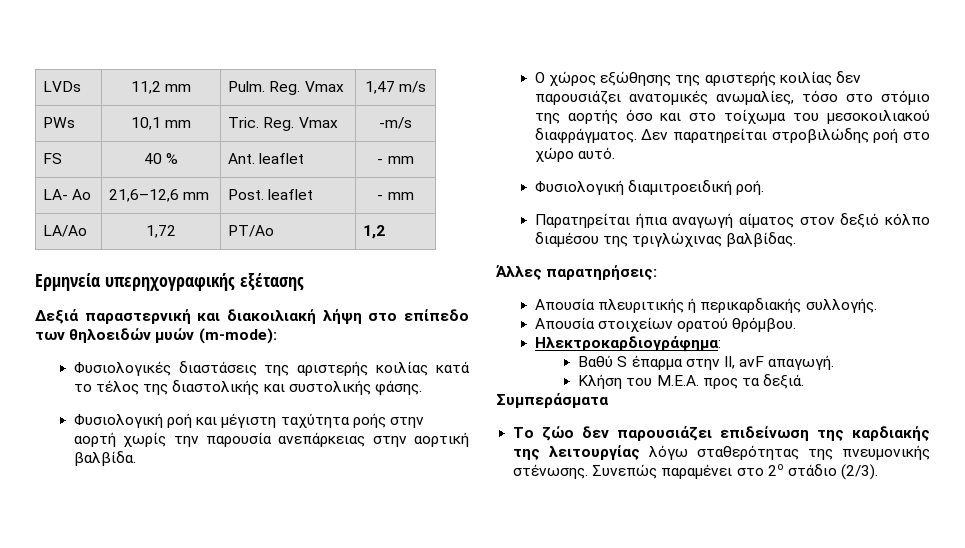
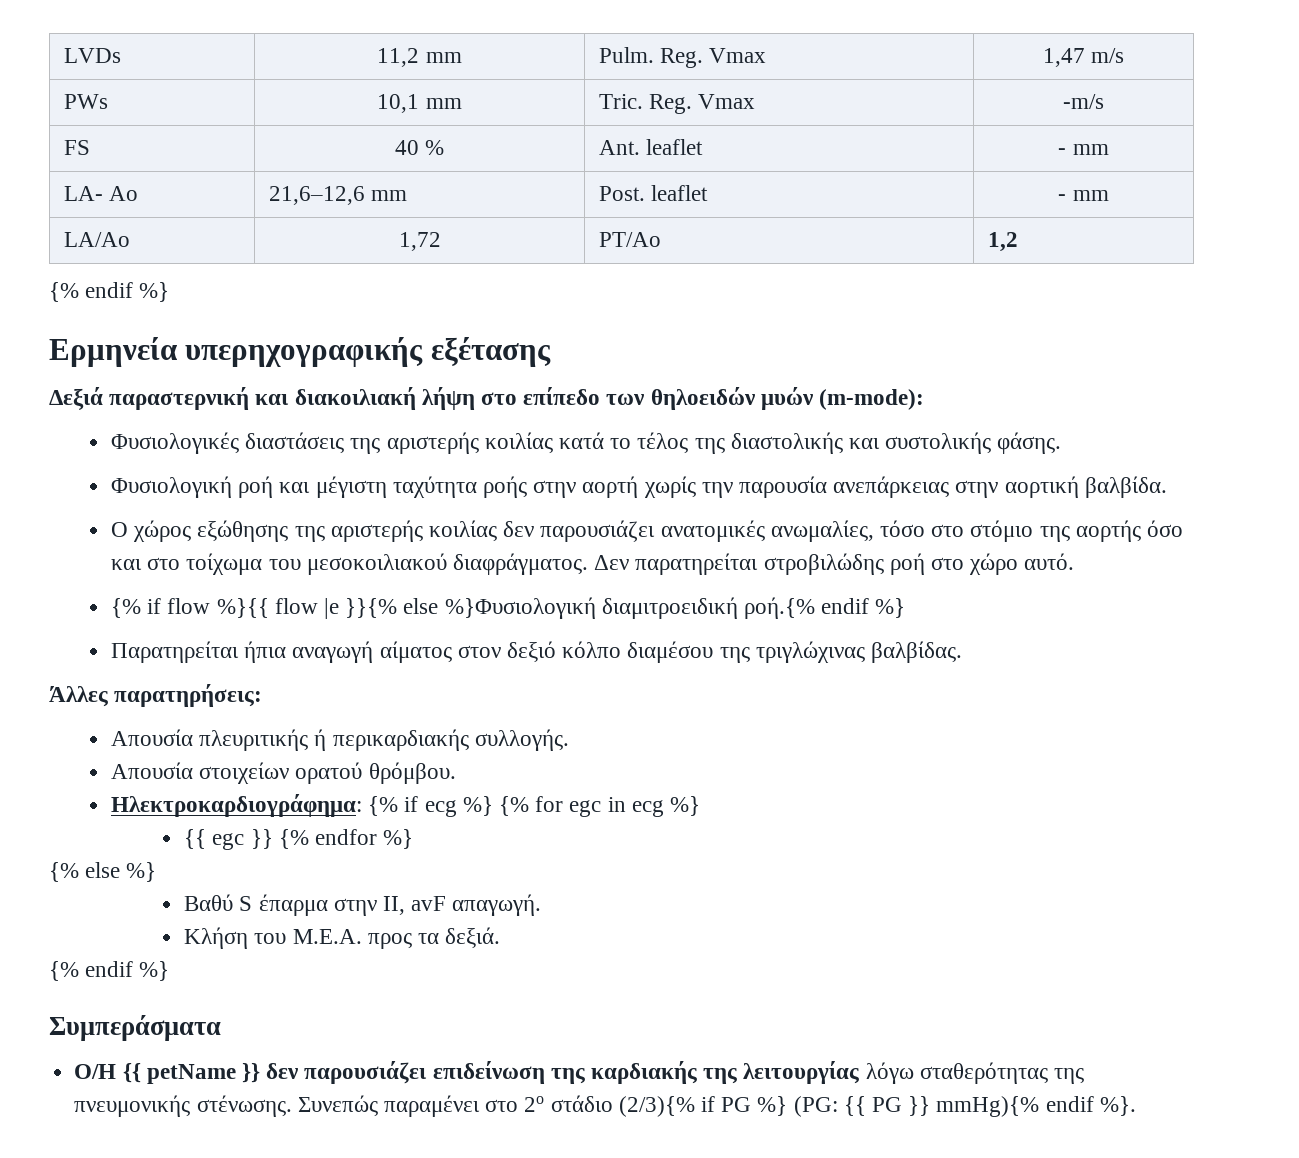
  LA/Ao | 1,72 | PT/Ao | 1,2
+ {% endif %}
- Φυσιολογική διαμιτροειδική ροή.
+ {% if flow %}{{ flow |e }}{% else %}Φυσιολογική διαμιτροειδική ροή.{% endif %}
- Hλεκτροκαρδιογράφημα:
+ Hλεκτροκαρδιογράφημα: {% if ecg %} {% for egc in ecg %}
+ {{ egc }} {% endfor %}
+ {% else %}
  Κλήση του Μ.Ε.Α. προς τα δεξιά.
+ {% endif %}
  Συμπεράσματα
- Το ζώο δεν παρουσιάζει επιδείνωση της καρδιακής της λειτουργίας λόγω σταθερότητας της πνευμονικής στένωσης.
+ O/H {{ petName }} δεν παρουσιάζει επιδείνωση της καρδιακής της λειτουργίας λόγω σταθερότητας της πνευμονικής στένωσης.
- Συνεπώς παραμένει στο 2ο στάδιο (2/3).
+ Συνεπώς παραμένει στο 2ο στάδιο (2/3){% if PG %} (PG: {{ PG }} mmHg){% endif %}.

